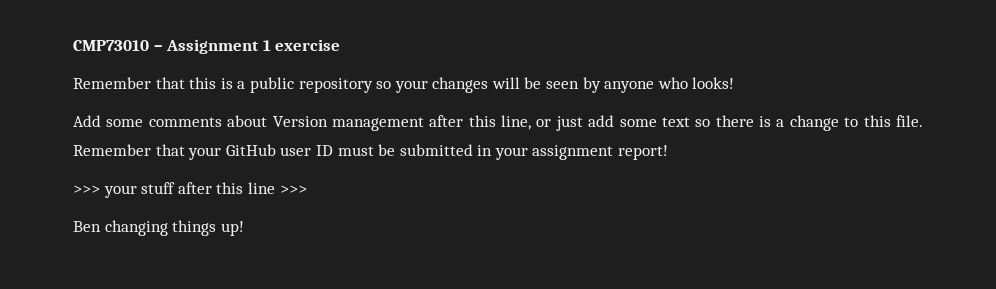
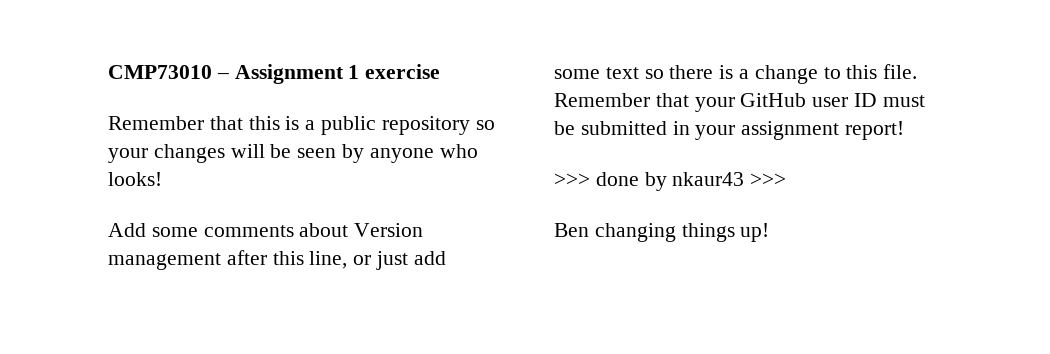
- >>> your stuff after this line >>>
+ >>> done by nkaur43 >>>

